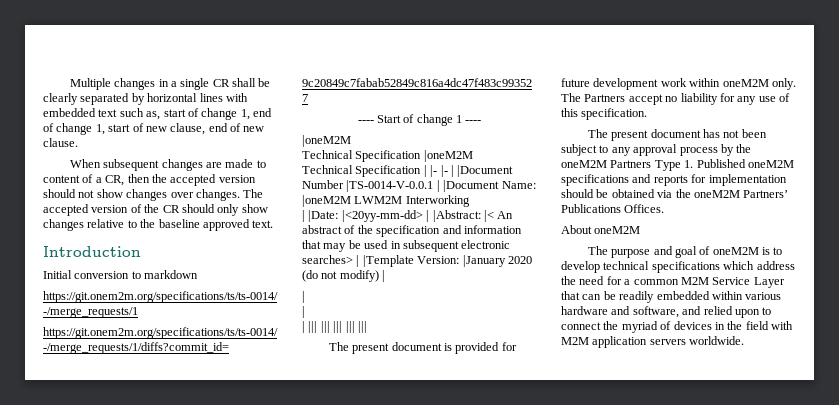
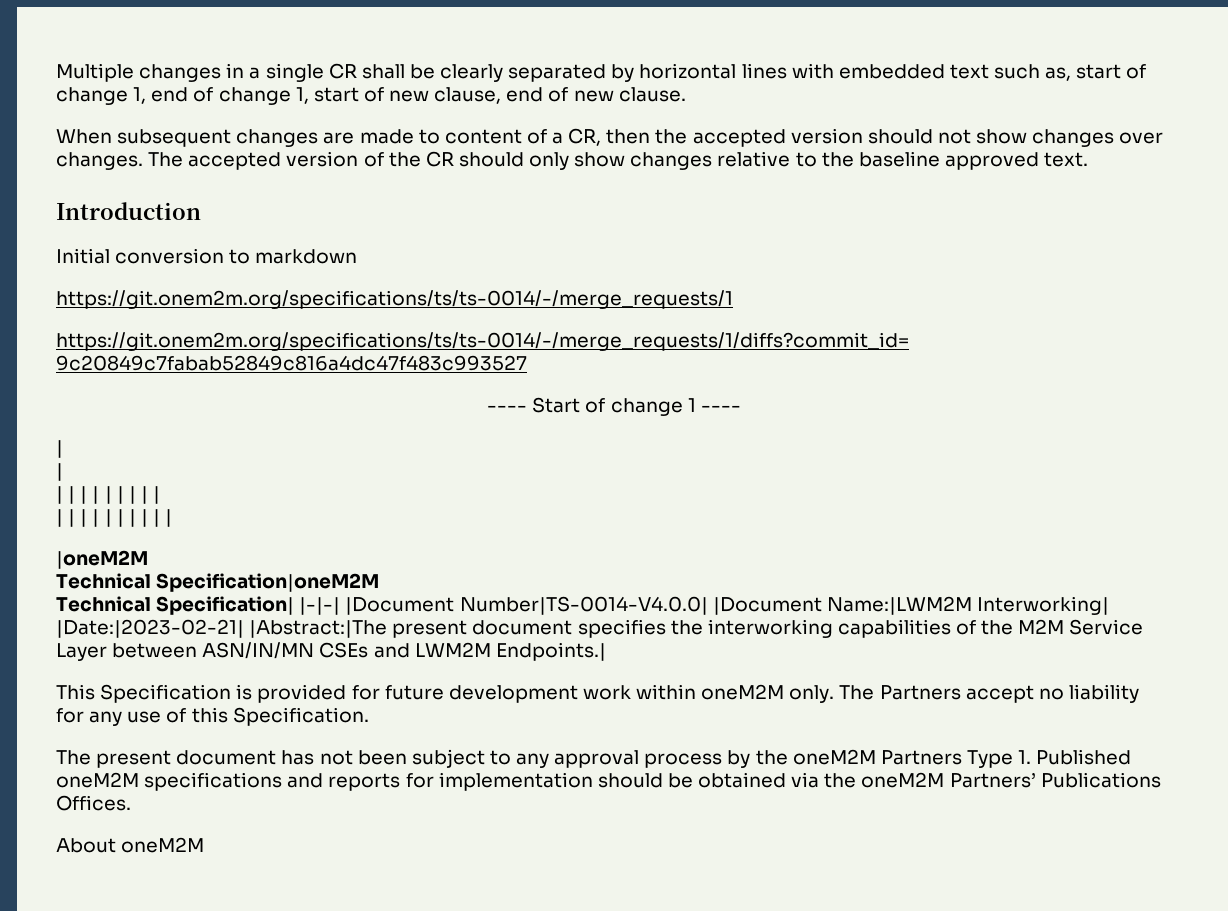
  ---- Start of change 1 ----
- |oneM2M
- Technical Specification |oneM2M
- Technical Specification | |- |- | |Document Number |TS-0014-V-0.0.1 | |Document Name: |oneM2M LWM2M Interworking
- | |Date: |<20yy-mm-dd> | |Abstract: |< An abstract of the specification and information that may be used in subsequent electronic searches> | |Template Version: |January 2020 (do not modify) |
  |
  |
- | ||| ||| ||| ||| |||
- The present document is provided for future development work within oneM2M only.
+ | | | | | | | | |
+ | | | | | | | | | |
+ |oneM2M
+ Technical Specification|oneM2M
+ Technical Specification| |-|-| |Document Number|TS-0014-V4.0.0| |Document Name:|LWM2M Interworking| |Date:|2023-02-21| |Abstract:|The present document specifies the interworking capabilities of the M2M Service Layer between ASN/IN/MN CSEs and LWM2M Endpoints.|
+ This Specification is provided for future development work within oneM2M only.
- The Partners accept no liability for any use of this specification.
+ The Partners accept no liability for any use of this Specification.
- The purpose and goal of oneM2M is to develop technical specifications which address the need for a common M2M Service Layer that can be readily embedded within various hardware and software, and relied upon to connect the myriad of devices in the field with M2M application servers worldwide.

